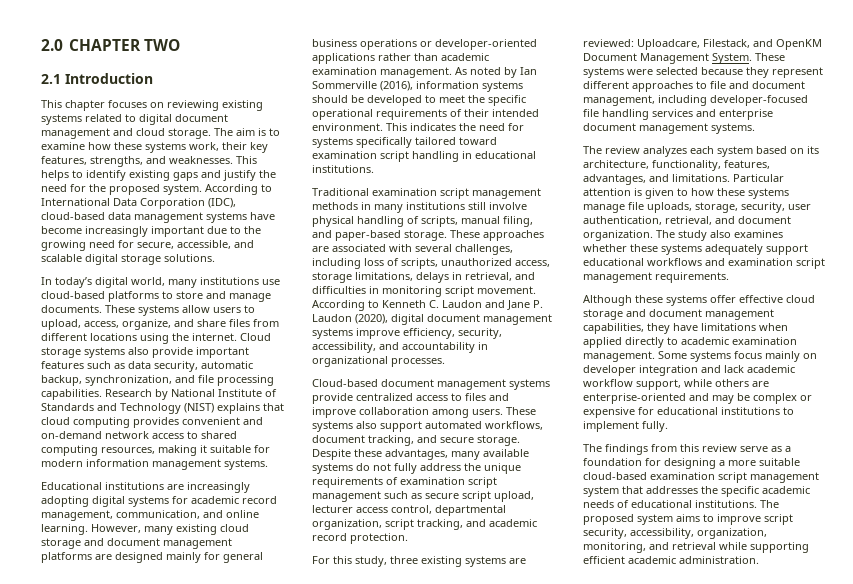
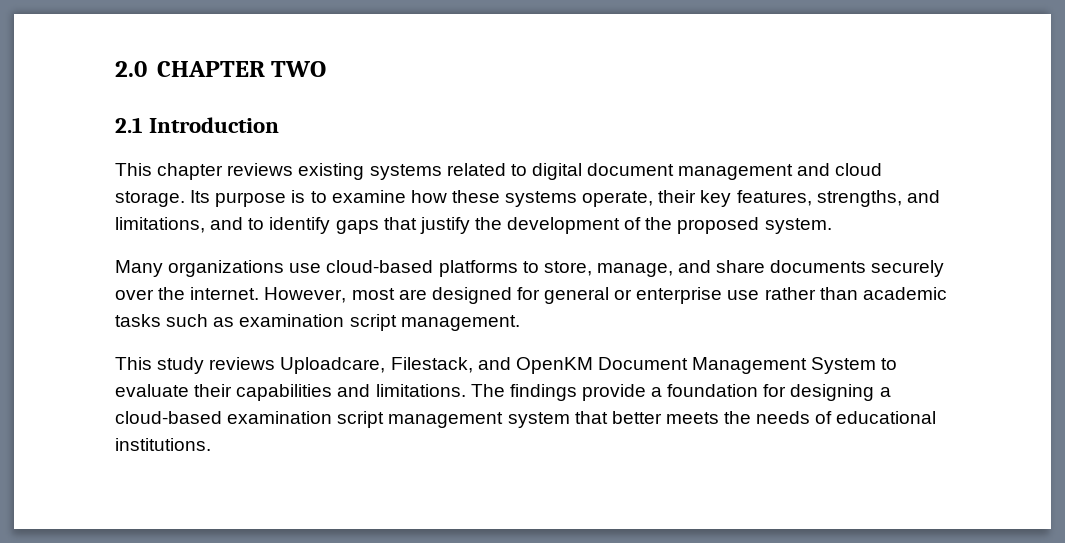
- This chapter focuses on reviewing existing systems related to digital document management and cloud storage.
+ This chapter reviews existing systems related to digital document management and cloud storage.
- The aim is to examine how these systems work, their key features, strengths, and weaknesses. This helps to identify existing gaps and justify the need for the proposed system. According to International Data Corporation (IDC), cloud-based data management systems have become increasingly important due to the growing need for secure, accessible, and scalable digital storage solutions.
- In today’s digital world, many institutions use cloud-based platforms to store and manage documents. These systems allow users to upload, access, organize, and share files from different locations using the internet. Cloud storage systems also provide important features such as data security, automatic backup, synchronization, and file processing capabilities. Research by National Institute of Standards and Technology (NIST) explains that cloud computing provides convenient and on-demand network access to shared computing resources, making it suitable for modern information management systems.
- Educational institutions are increasingly adopting digital systems for academic record management, communication, and online learning. However, many existing cloud storage and document management platforms are designed mainly for general business operations or developer-oriented applications rather than academic examination management. As noted by Ian Sommerville (2016), information systems should be developed to meet the specific operational requirements of their intended environment. This indicates the need for systems specifically tailored toward examination script handling in educational institutions.
- Traditional examination script management methods in many institutions still involve physical handling of scripts, manual filing, and paper-based storage. These approaches are associated with several challenges, including loss of scripts, unauthorized access, storage limitations, delays in retrieval, and difficulties in monitoring script movement. According to Kenneth C. Laudon and Jane P. Laudon (2020), digital document management systems improve efficiency, security, accessibility, and accountability in organizational processes.
- Cloud-based document management systems provide centralized access to files and improve collaboration among users. These systems also support automated workflows, document tracking, and secure storage. Despite these advantages, many available systems do not fully address the unique requirements of examination script management such as secure script upload, lecturer access control, departmental organization, script tracking, and academic record protection.
- For this study, three existing systems are reviewed: Uploadcare, Filestack, and OpenKM Document Management System. These systems were selected because they represent different approaches to file and document management, including developer-focused file handling services and enterprise document management systems.
- The review analyzes each system based on its architecture, functionality, features, advantages, and limitations. Particular attention is given to how these systems manage file uploads, storage, security, user authentication, retrieval, and document organization. The study also examines whether these systems adequately support educational workflows and examination script management requirements.
- Although these systems offer effective cloud storage and document management capabilities, they have limitations when applied directly to academic examination management. Some systems focus mainly on developer integration and lack academic workflow support, while others are enterprise-oriented and may be complex or expensive for educational institutions to implement fully.
- The findings from this review serve as a foundation for designing a more suitable cloud-based examination script management system that addresses the specific academic needs of educational institutions. The proposed system aims to improve script security, accessibility, organization, monitoring, and retrieval while supporting efficient academic administration.
+ Its purpose is to examine how these systems operate, their key features, strengths, and limitations, and to identify gaps that justify the development of the proposed system.
+ Many organizations use cloud-based platforms to store, manage, and share documents securely over the internet. However, most are designed for general or enterprise use rather than academic tasks such as examination script management.
+ This study reviews Uploadcare, Filestack, and OpenKM Document Management System to evaluate their capabilities and limitations. The findings provide a foundation for designing a cloud-based examination script management system that better meets the needs of educational institutions.

